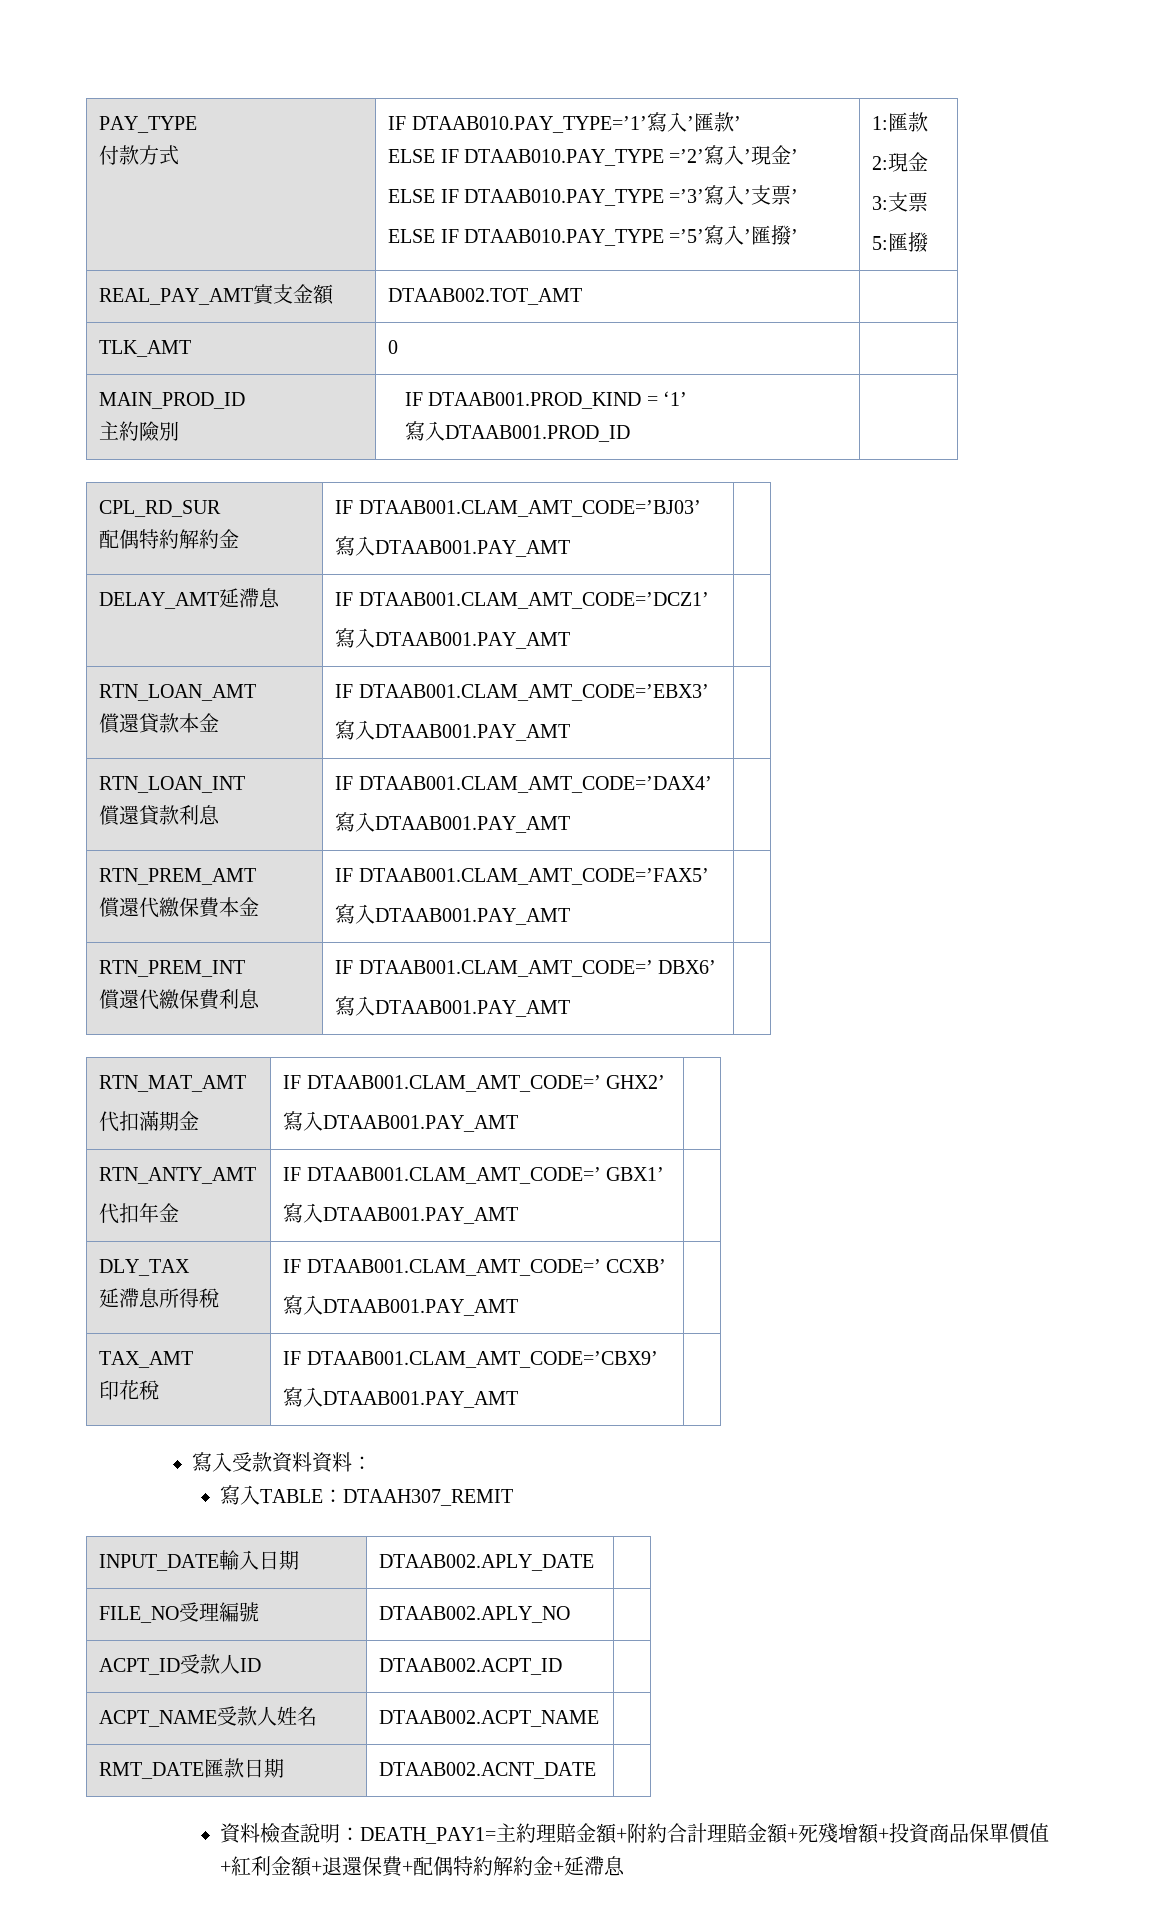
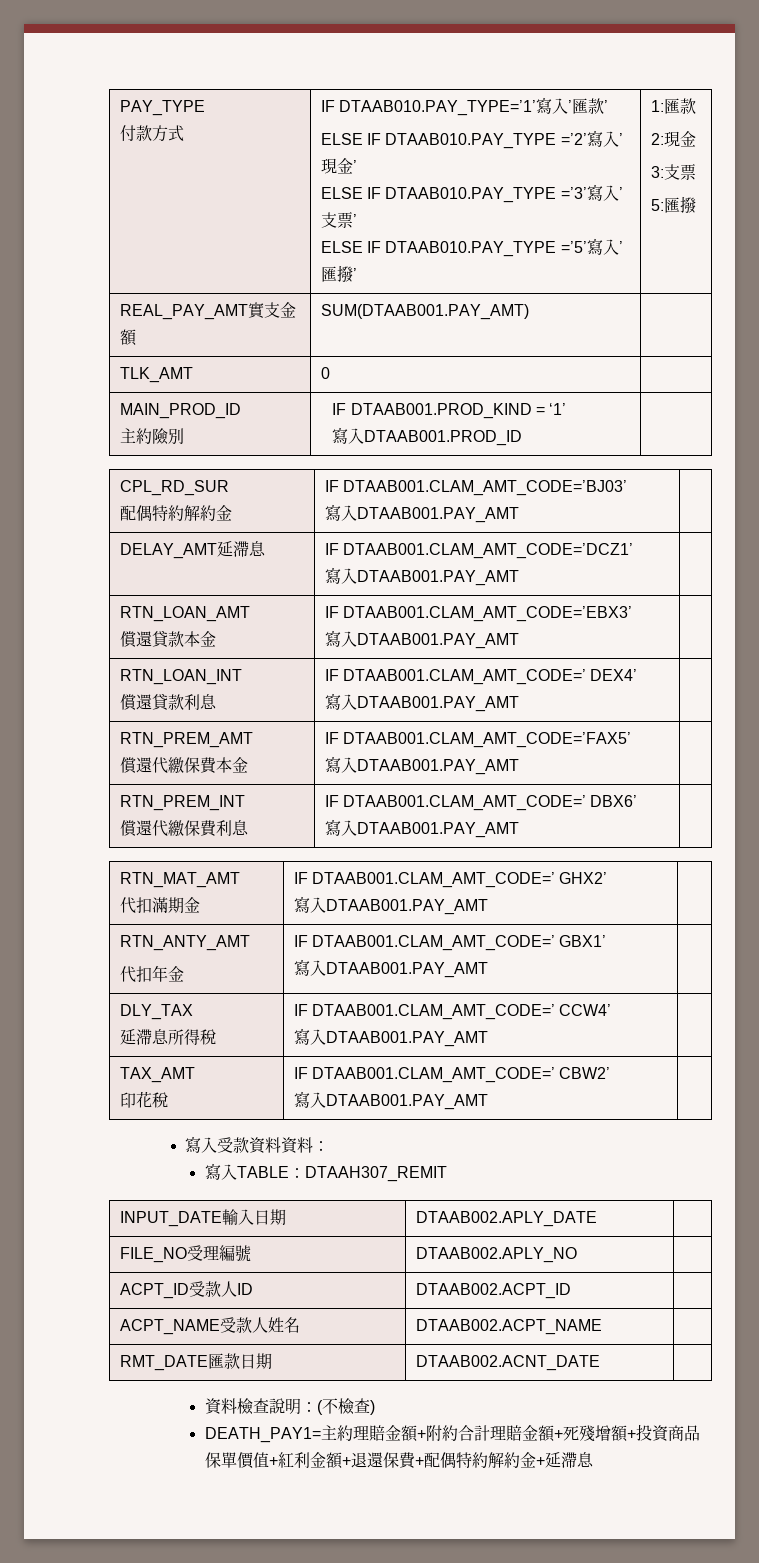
- REAL_PAY_AMT實支金額 | DTAAB002.TOT_AMT |
+ REAL_PAY_AMT實支金額 | SUM(DTAAB001.PAY_AMT) |
  RTN_LOAN_INT
- 償還貸款利息 | IF DTAAB001.CLAM_AMT_CODE=’DAX4’
+ 償還貸款利息 | IF DTAAB001.CLAM_AMT_CODE=’ DEX4’
  DLY_TAX
- 延滯息所得稅 | IF DTAAB001.CLAM_AMT_CODE=’ CCXB’
+ 延滯息所得稅 | IF DTAAB001.CLAM_AMT_CODE=’ CCW4’
  TAX_AMT
- 印花稅 | IF DTAAB001.CLAM_AMT_CODE=’CBX9’
+ 印花稅 | IF DTAAB001.CLAM_AMT_CODE=’ CBW2’
- 資料檢查說明：DEATH_PAY1=主約理賠金額+附約合計理賠金額+死殘增額+投資商品保單價值+紅利金額+退還保費+配偶特約解約金+延滯息
+ 資料檢查說明：(不檢查)
+ DEATH_PAY1=主約理賠金額+附約合計理賠金額+死殘增額+投資商品保單價值+紅利金額+退還保費+配偶特約解約金+延滯息

